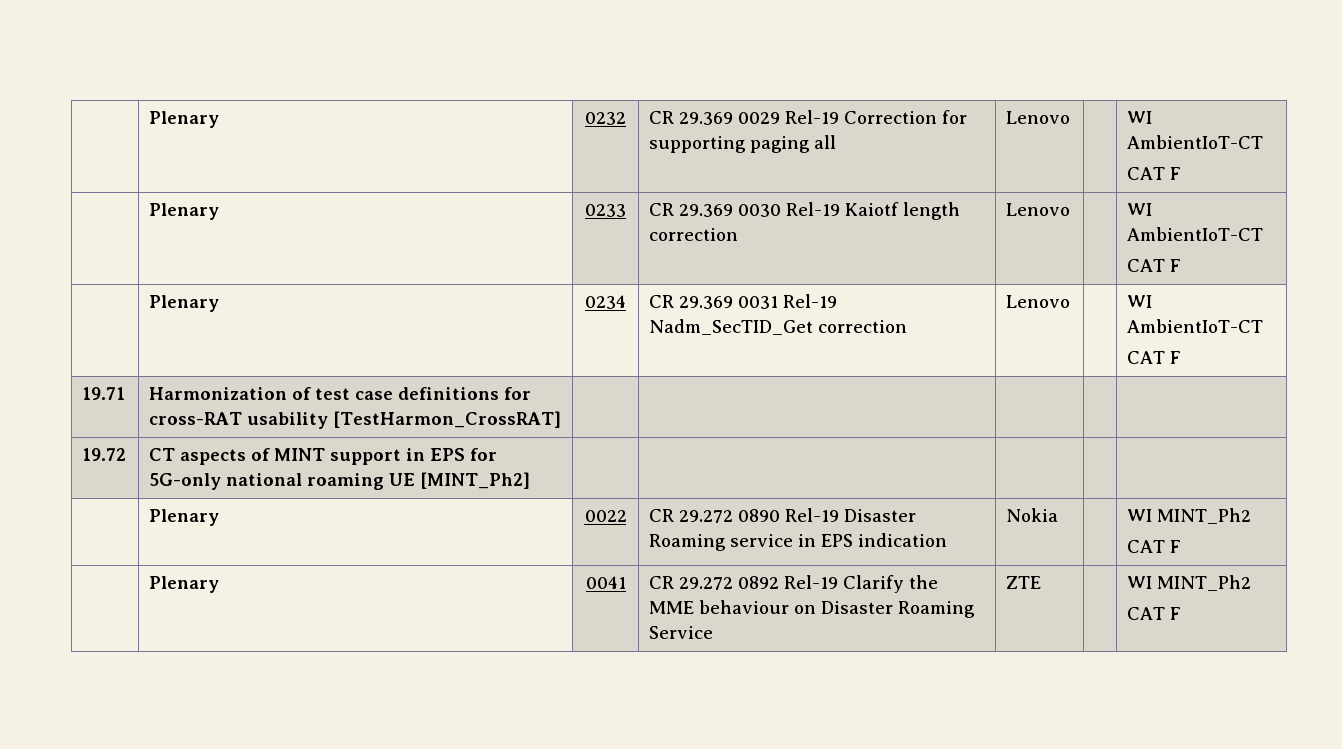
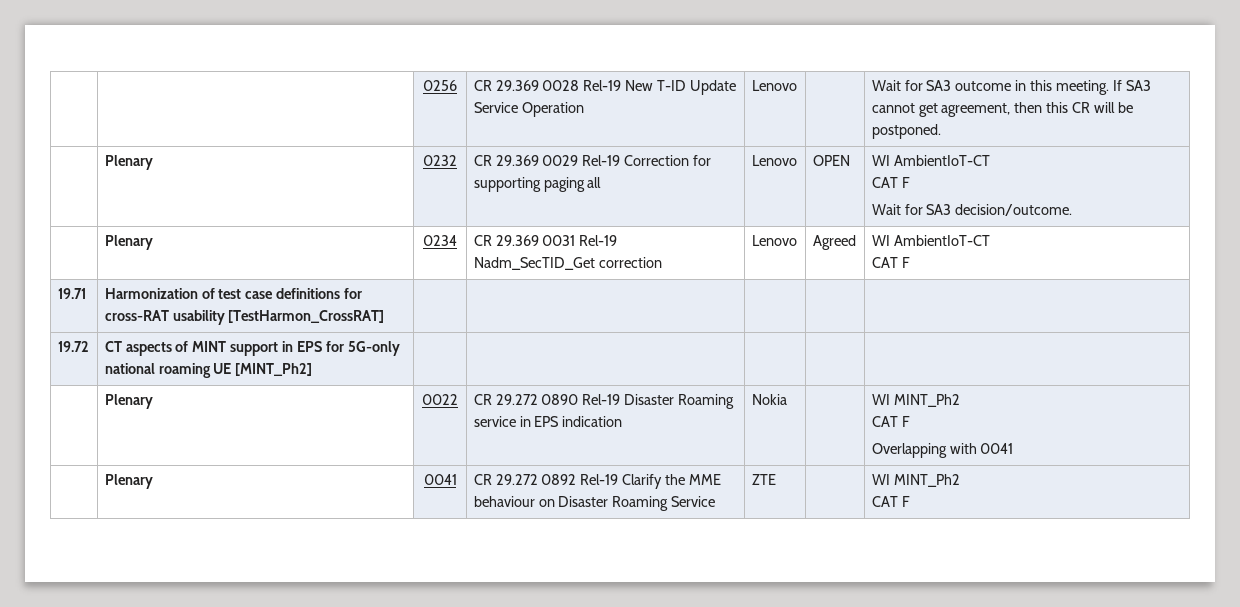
- | Plenary | 0232 | CR 29.369 0029 Rel-19 Correction for supporting paging all | Lenovo | | WI AmbientIoT-CT
+ | | 0256 | CR 29.369 0028 Rel-19 New T-ID Update Service Operation | Lenovo | | Wait for SA3 outcome in this meeting. If SA3 cannot get agreement, then this CR will be postponed.
+ | Plenary | 0232 | CR 29.369 0029 Rel-19 Correction for supporting paging all | Lenovo | OPEN | WI AmbientIoT-CT
  CAT F
- | Plenary | 0233 | CR 29.369 0030 Rel-19 Kaiotf length correction | Lenovo | | WI AmbientIoT-CT
- CAT F
+ Wait for SA3 decision/outcome.
- | Plenary | 0234 | CR 29.369 0031 Rel-19 Nadm_SecTID_Get correction | Lenovo | | WI AmbientIoT-CT
+ | Plenary | 0234 | CR 29.369 0031 Rel-19 Nadm_SecTID_Get correction | Lenovo | Agreed | WI AmbientIoT-CT
  | Plenary | 0022 | CR 29.272 0890 Rel-19 Disaster Roaming service in EPS indication | Nokia | | WI MINT_Ph2
  CAT F
+ Overlapping with 0041

